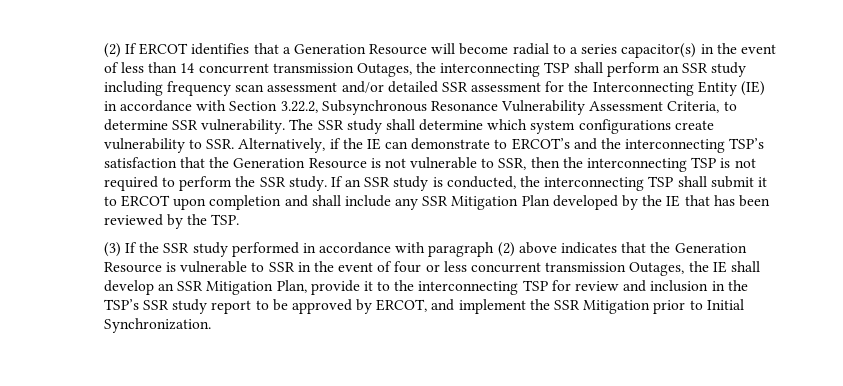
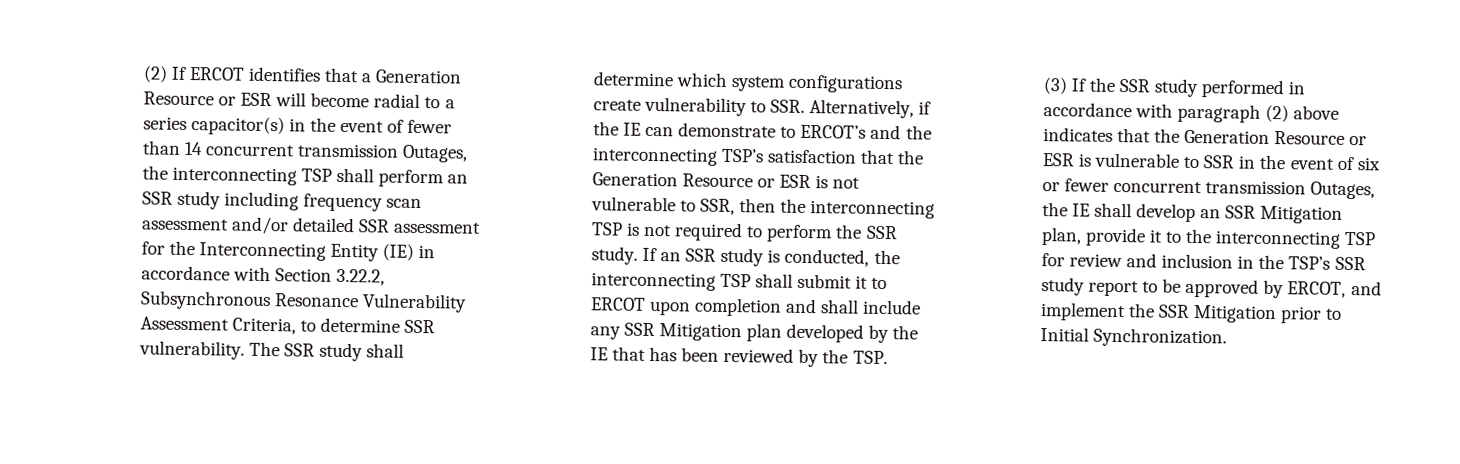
- (2) If ERCOT identifies that a Generation Resource will become radial to a series capacitor(s) in the event of less than 14 concurrent transmission Outages, the interconnecting TSP shall perform an SSR study including frequency scan assessment and/or detailed SSR assessment for the Interconnecting Entity (IE) in accordance with Section 3.22.2, Subsynchronous Resonance Vulnerability Assessment Criteria, to determine SSR vulnerability.
+ (2) If ERCOT identifies that a Generation Resource or ESR will become radial to a series capacitor(s) in the event of fewer than 14 concurrent transmission Outages, the interconnecting TSP shall perform an SSR study including frequency scan assessment and/or detailed SSR assessment for the Interconnecting Entity (IE) in accordance with Section 3.22.2, Subsynchronous Resonance Vulnerability Assessment Criteria, to determine SSR vulnerability.
- The SSR study shall determine which system configurations create vulnerability to SSR. Alternatively, if the IE can demonstrate to ERCOT’s and the interconnecting TSP’s satisfaction that the Generation Resource is not vulnerable to SSR, then the interconnecting TSP is not required to perform the SSR study.
+ The SSR study shall determine which system configurations create vulnerability to SSR. Alternatively, if the IE can demonstrate to ERCOT’s and the interconnecting TSP’s satisfaction that the Generation Resource or ESR is not vulnerable to SSR, then the interconnecting TSP is not required to perform the SSR study.
- If an SSR study is conducted, the interconnecting TSP shall submit it to ERCOT upon completion and shall include any SSR Mitigation Plan developed by the IE that has been reviewed by the TSP.
+ If an SSR study is conducted, the interconnecting TSP shall submit it to ERCOT upon completion and shall include any SSR Mitigation plan developed by the IE that has been reviewed by the TSP.
- (3) If the SSR study performed in accordance with paragraph (2) above indicates that the Generation Resource is vulnerable to SSR in the event of four or less concurrent transmission Outages, the IE shall develop an SSR Mitigation Plan, provide it to the interconnecting TSP for review and inclusion in the TSP’s SSR study report to be approved by ERCOT, and implement the SSR Mitigation prior to Initial Synchronization.
+ (3) If the SSR study performed in accordance with paragraph (2) above indicates that the Generation Resource or ESR is vulnerable to SSR in the event of six or fewer concurrent transmission Outages, the IE shall develop an SSR Mitigation plan, provide it to the interconnecting TSP for review and inclusion in the TSP’s SSR study report to be approved by ERCOT, and implement the SSR Mitigation prior to Initial Synchronization.

